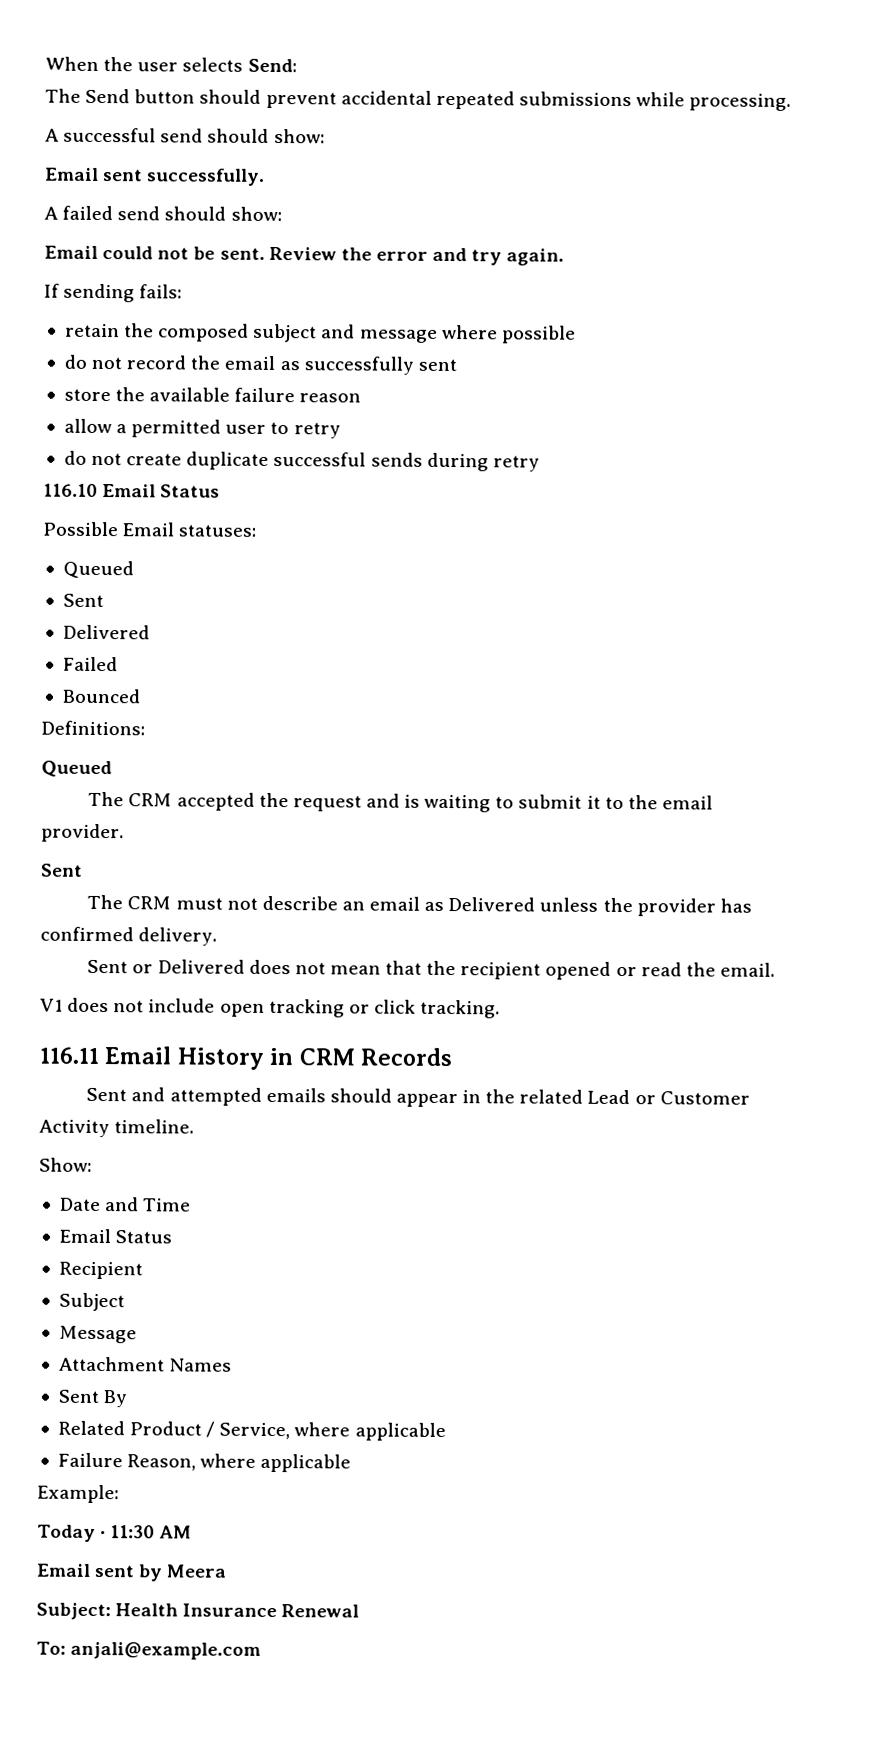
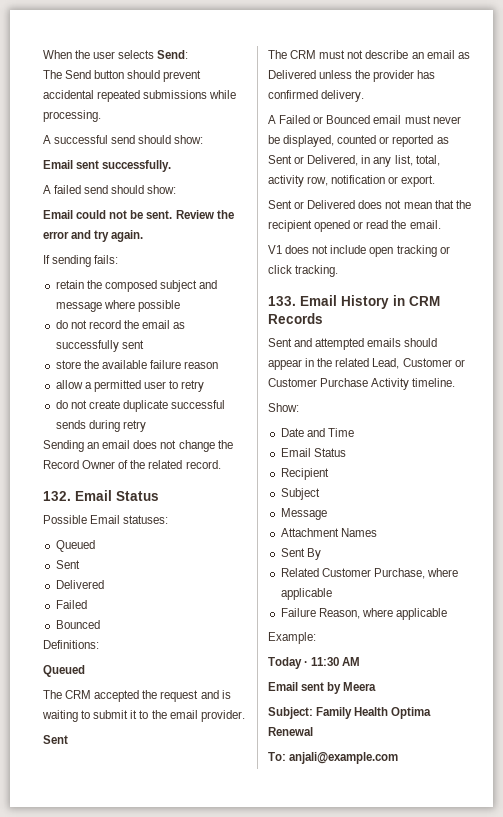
- 116.10 Email Status
+ Sending an email does not change the Record Owner of the related record.
+ 132. Email Status
+ A Failed or Bounced email must never be displayed, counted or reported as Sent or Delivered, in any list, total, activity row, notification or export.
- 116.11 Email History in CRM Records
+ 133. Email History in CRM Records
- Sent and attempted emails should appear in the related Lead or Customer Activity timeline.
+ Sent and attempted emails should appear in the related Lead, Customer or Customer Purchase Activity timeline.
- Related Product / Service, where applicable
+ Related Customer Purchase, where applicable
- Subject: Health Insurance Renewal
+ Subject: Family Health Optima Renewal

